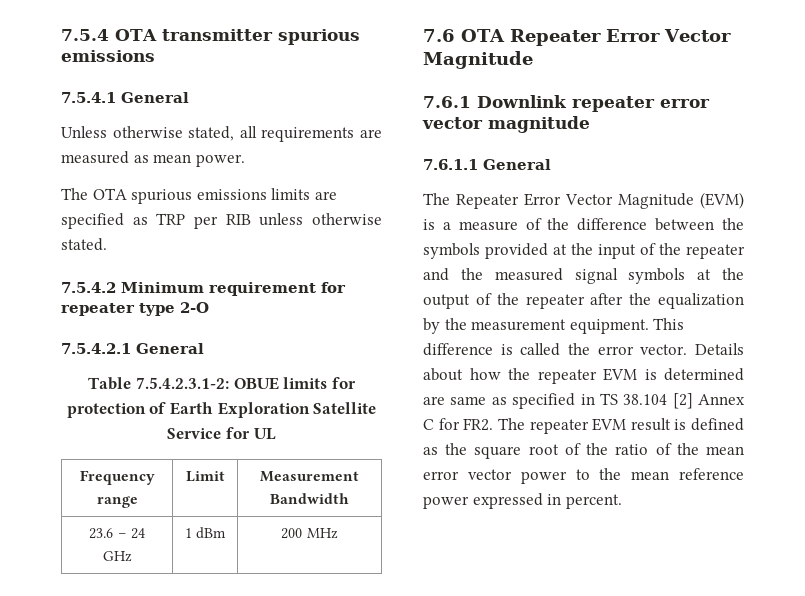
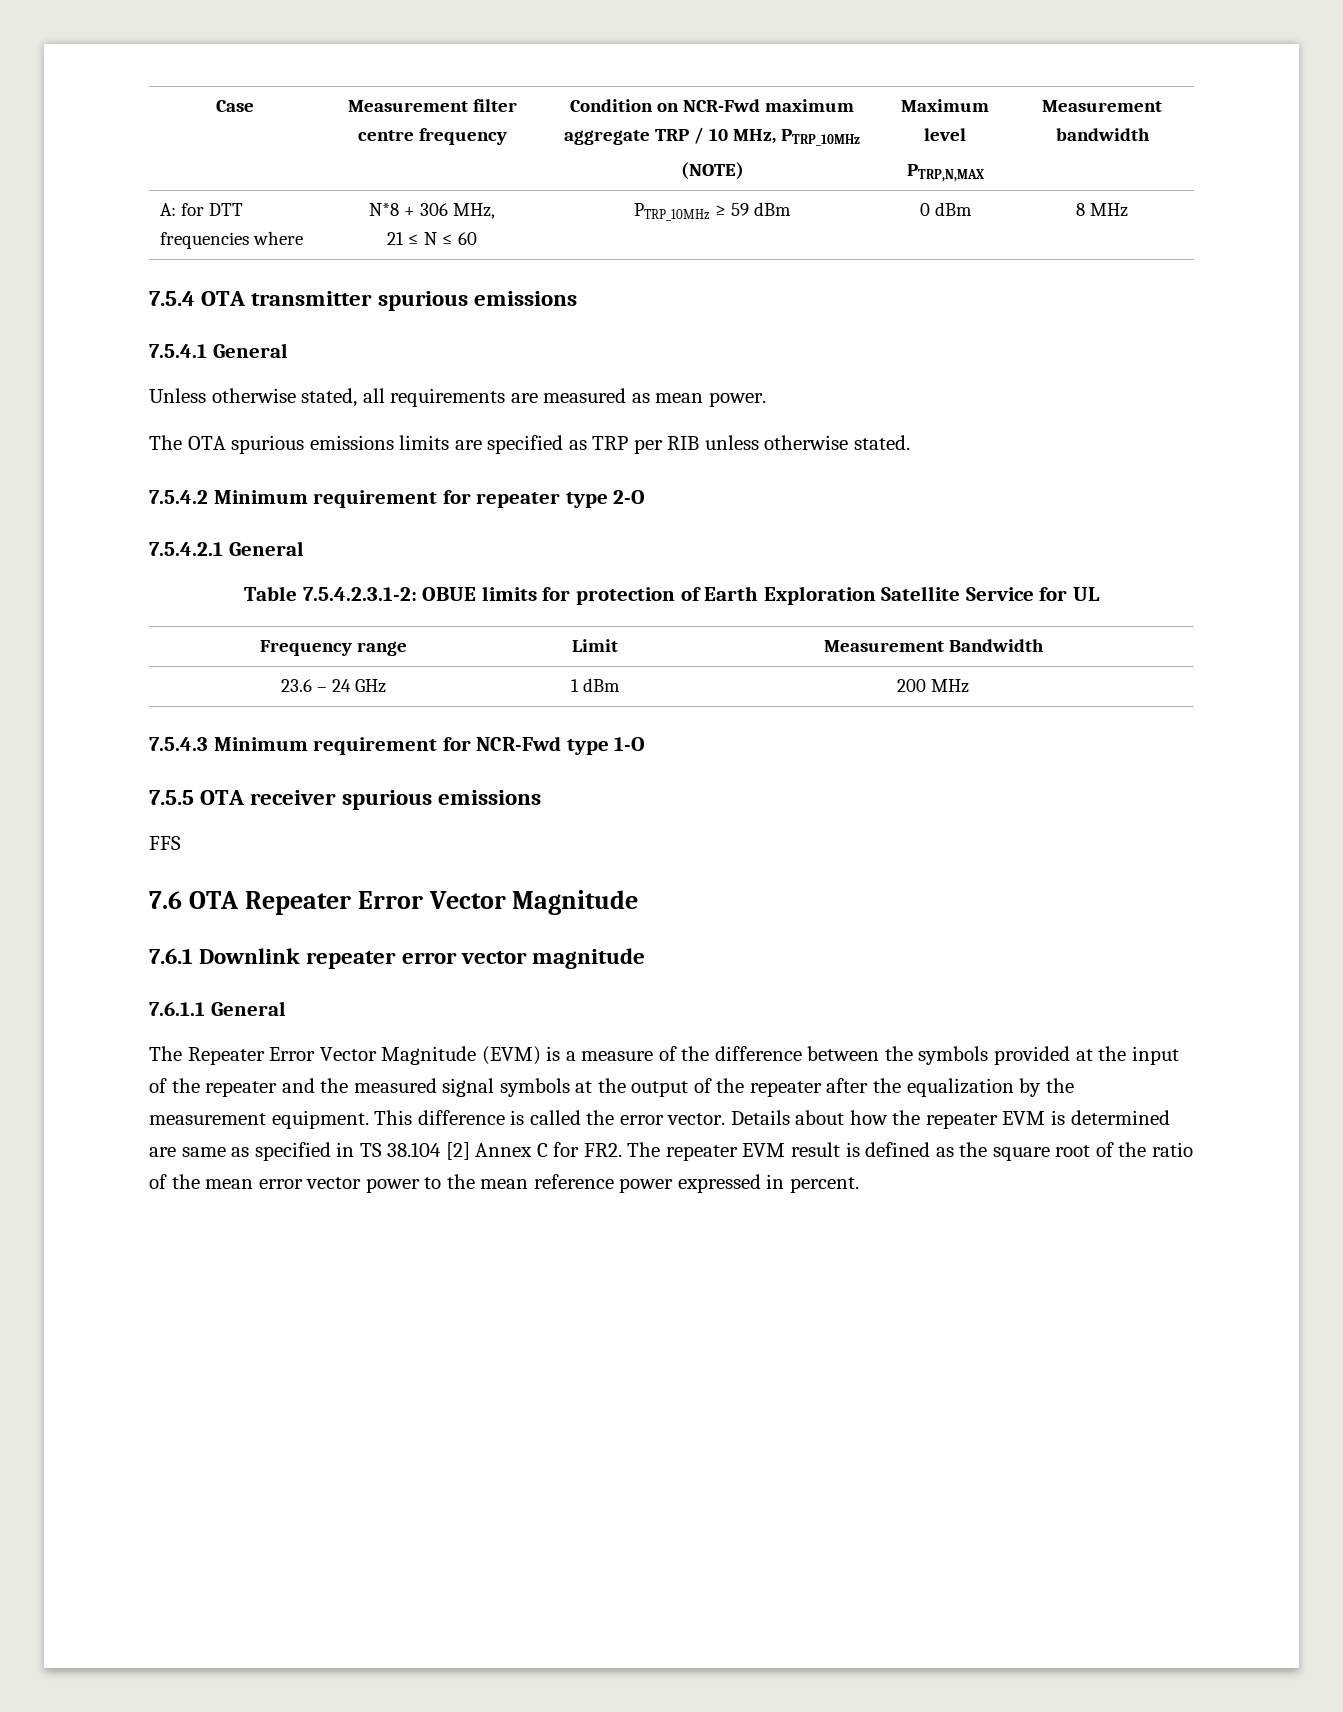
+ Case | Measurement filter centre frequency | Condition on NCR-Fwd maximum aggregate TRP / 10 MHz, PTRP_10MHz
+ (NOTE) | Maximum level
+ PTRP,N,MAX | Measurement bandwidth
+ A: for DTT frequencies where | N*8 + 306 MHz,
+ 21 ≤ N ≤ 60 | PTRP_10MHz ≥ 59 dBm | 0 dBm | 8 MHz
+ 7.5.4.3 Minimum requirement for NCR-Fwd type 1-O
+ 7.5.5 OTA receiver spurious emissions
+ FFS

